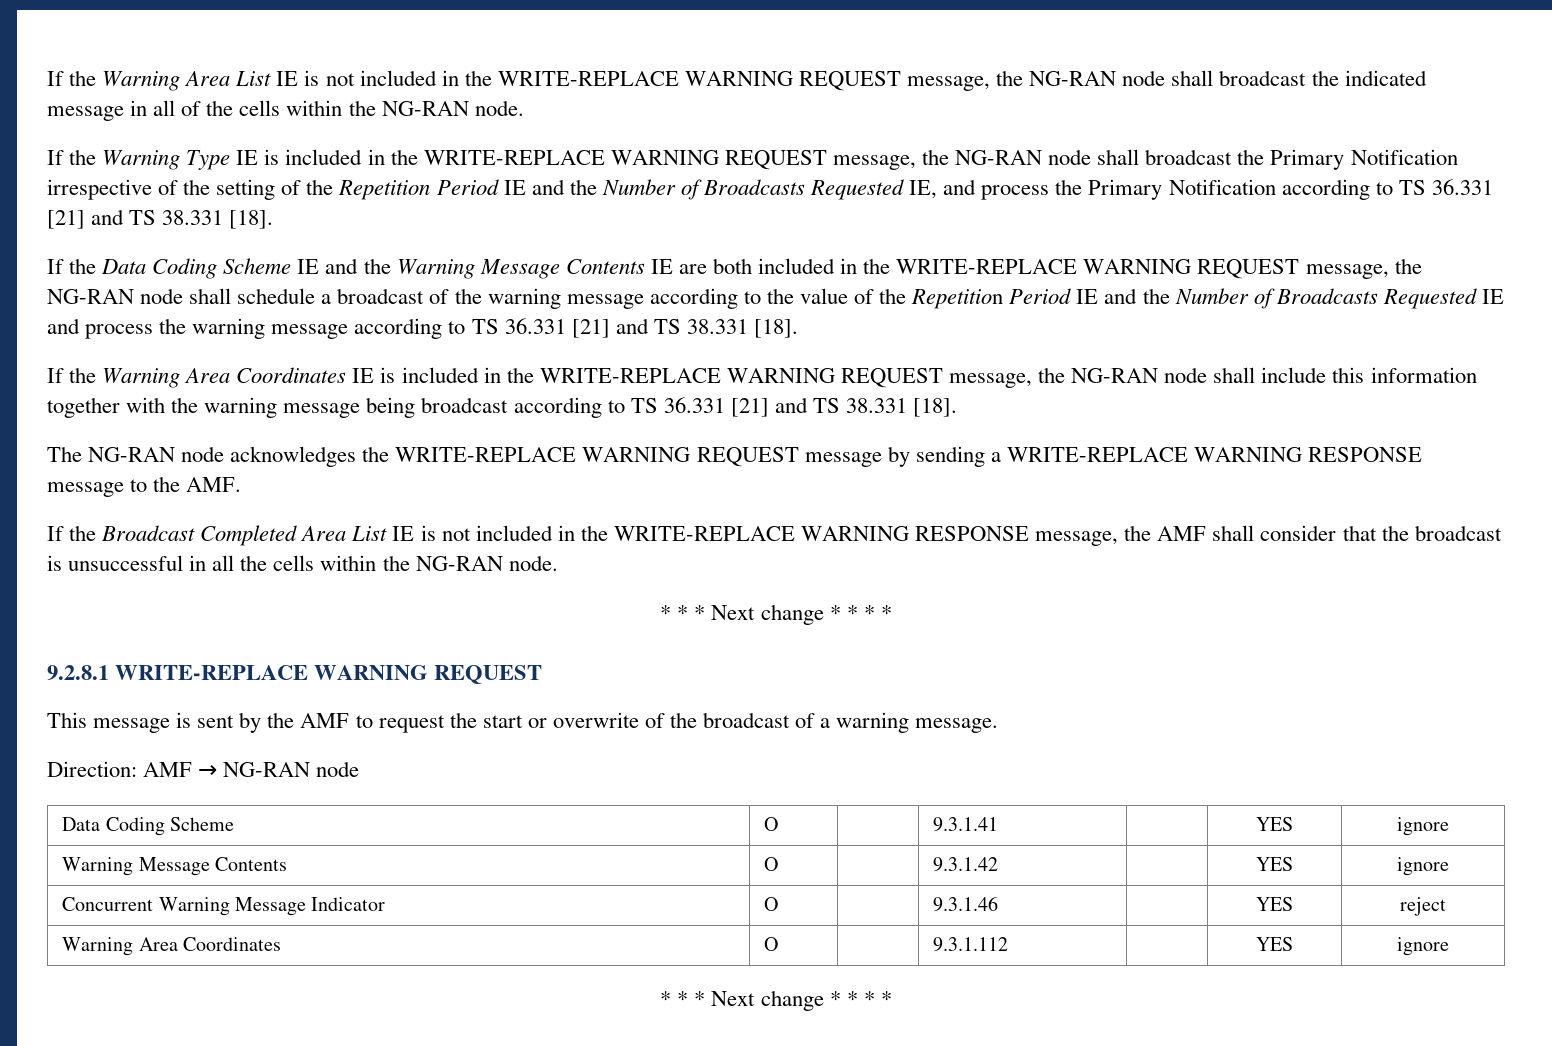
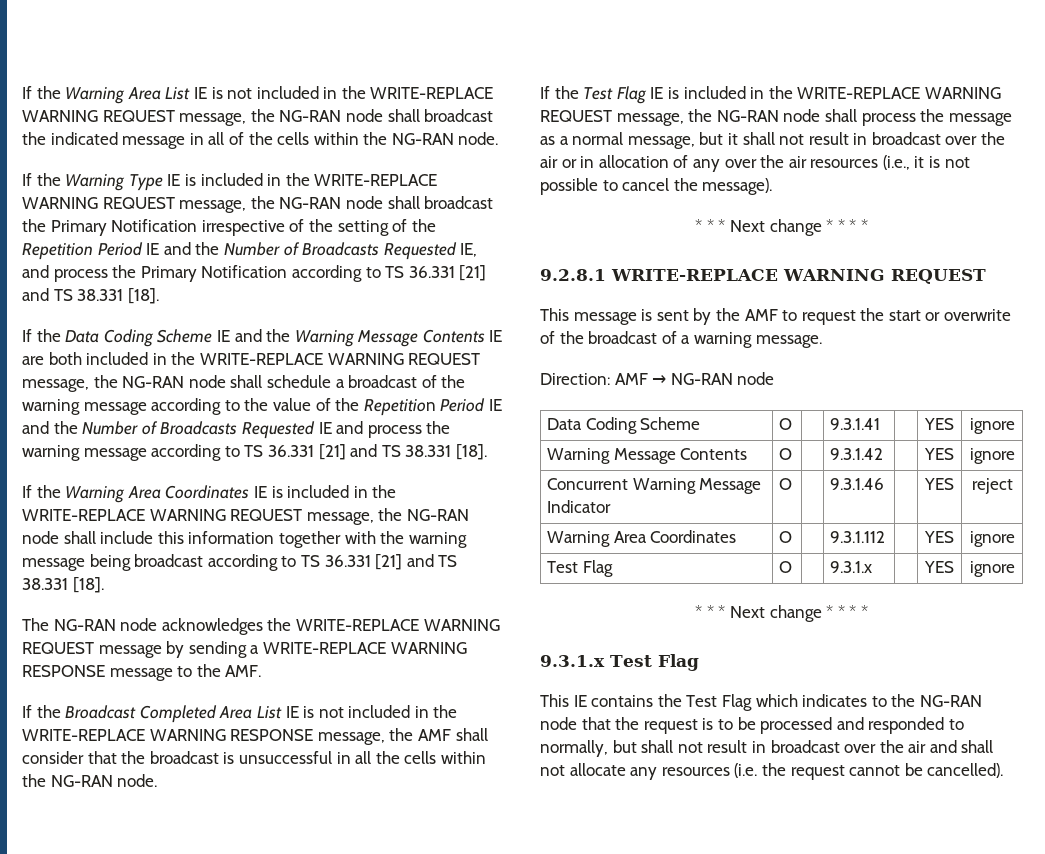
+ If the Test Flag IE is included in the WRITE-REPLACE WARNING REQUEST message, the NG-RAN node shall process the message as a normal message, but it shall not result in broadcast over the air or in allocation of any over the air resources (i.e., it is not possible to cancel the message).
  Warning Area Coordinates | O | | 9.3.1.112 | | YES | ignore
+ Test Flag | O | | 9.3.1.x | | YES | ignore
  * * * Next change * * * *
+ 9.3.1.x Test Flag
+ This IE contains the Test Flag which indicates to the NG-RAN node that the request is to be processed and responded to normally, but shall not result in broadcast over the air and shall not allocate any resources (i.e. the request cannot be cancelled).

